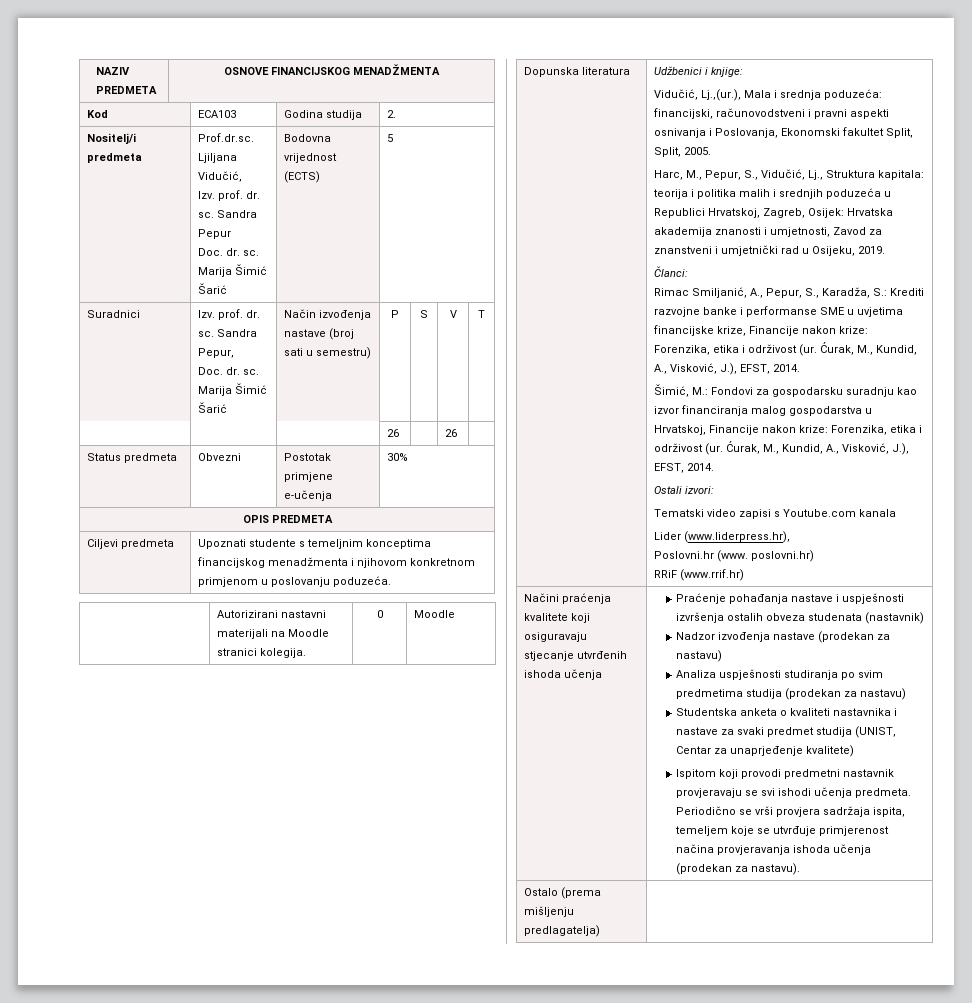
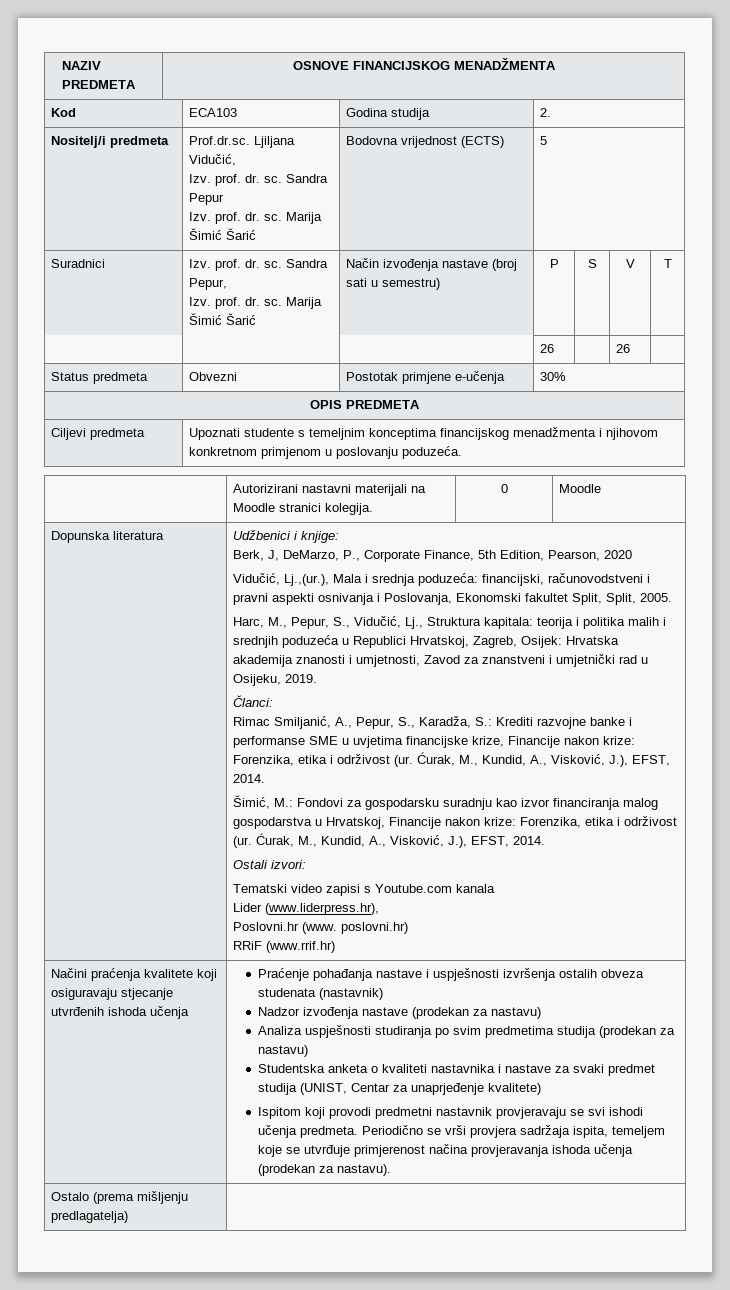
  Nositelj/i predmeta | Prof.dr.sc. Ljiljana Vidučić,
  Izv. prof. dr. sc. Sandra Pepur
- Doc. dr. sc. Marija Šimić Šarić | Bodovna vrijednost (ECTS) | 5
+ Izv. prof. dr. sc. Marija Šimić Šarić | Bodovna vrijednost (ECTS) | 5
  Suradnici | Izv. prof. dr. sc. Sandra Pepur,
- Doc. dr. sc. Marija Šimić Šarić | Način izvođenja nastave (broj sati u semestru) | P | S | V | T
+ Izv. prof. dr. sc. Marija Šimić Šarić | Način izvođenja nastave (broj sati u semestru) | P | S | V | T
+ Berk, J, DeMarzo, P., Corporate Finance, 5th Edition, Pearson, 2020

